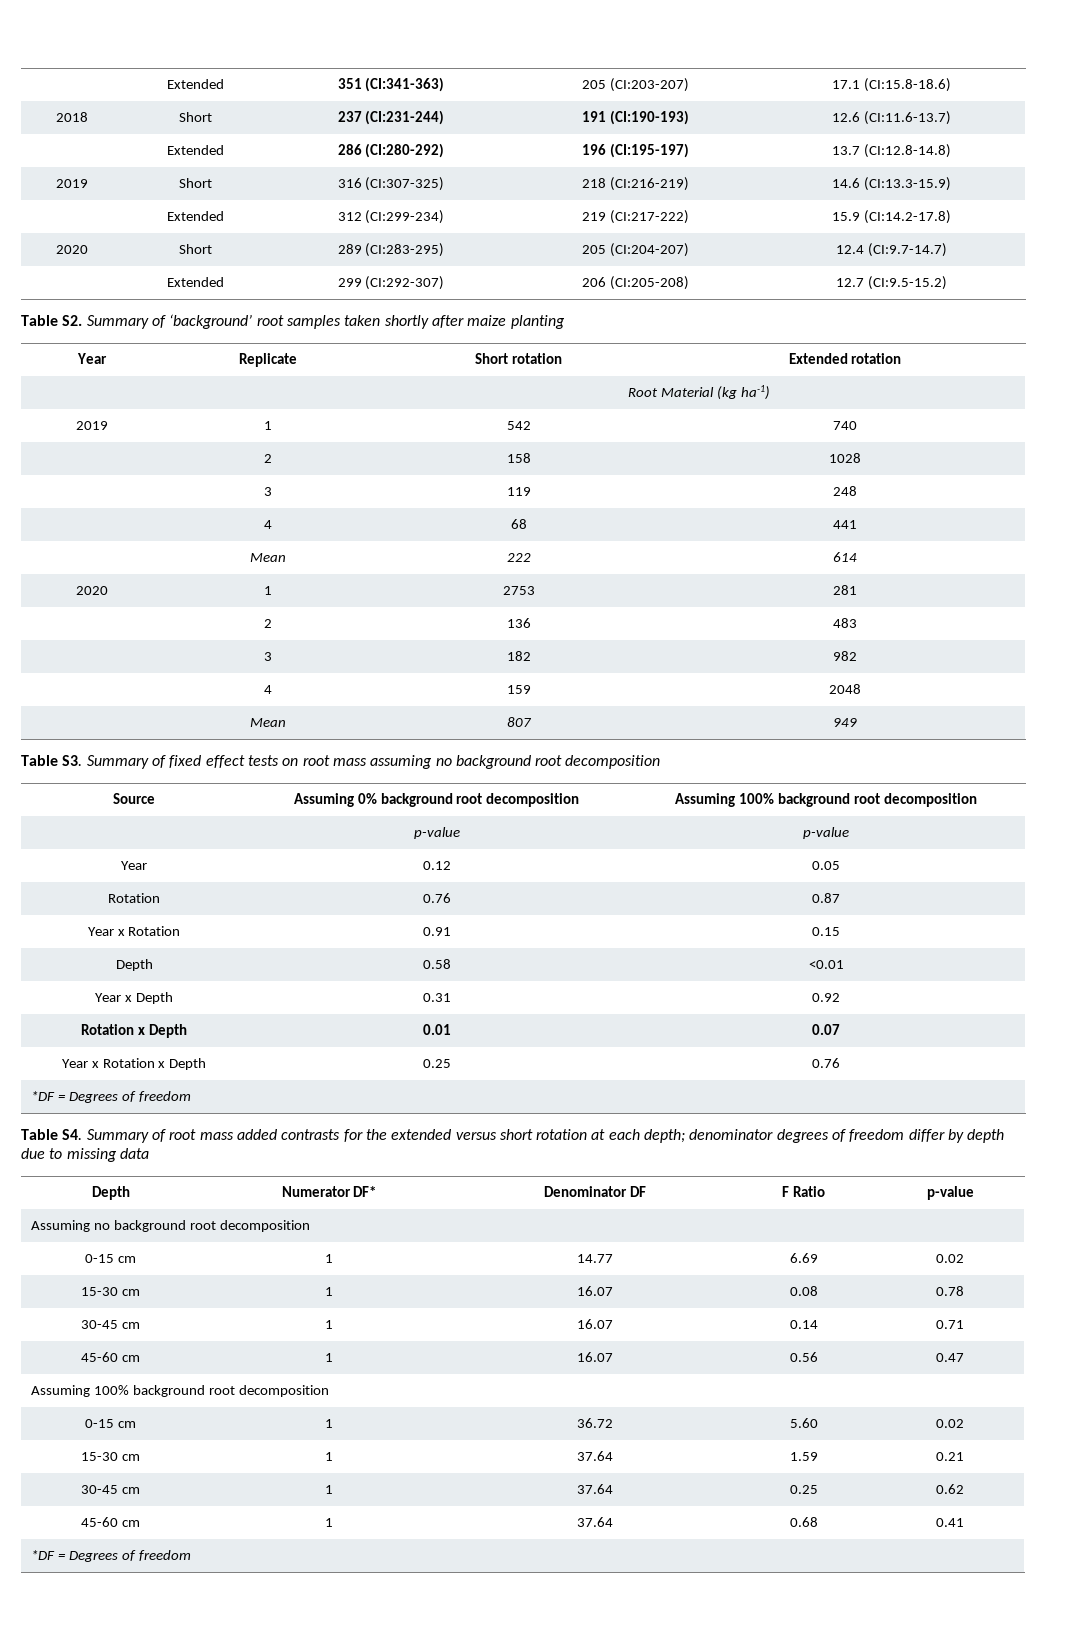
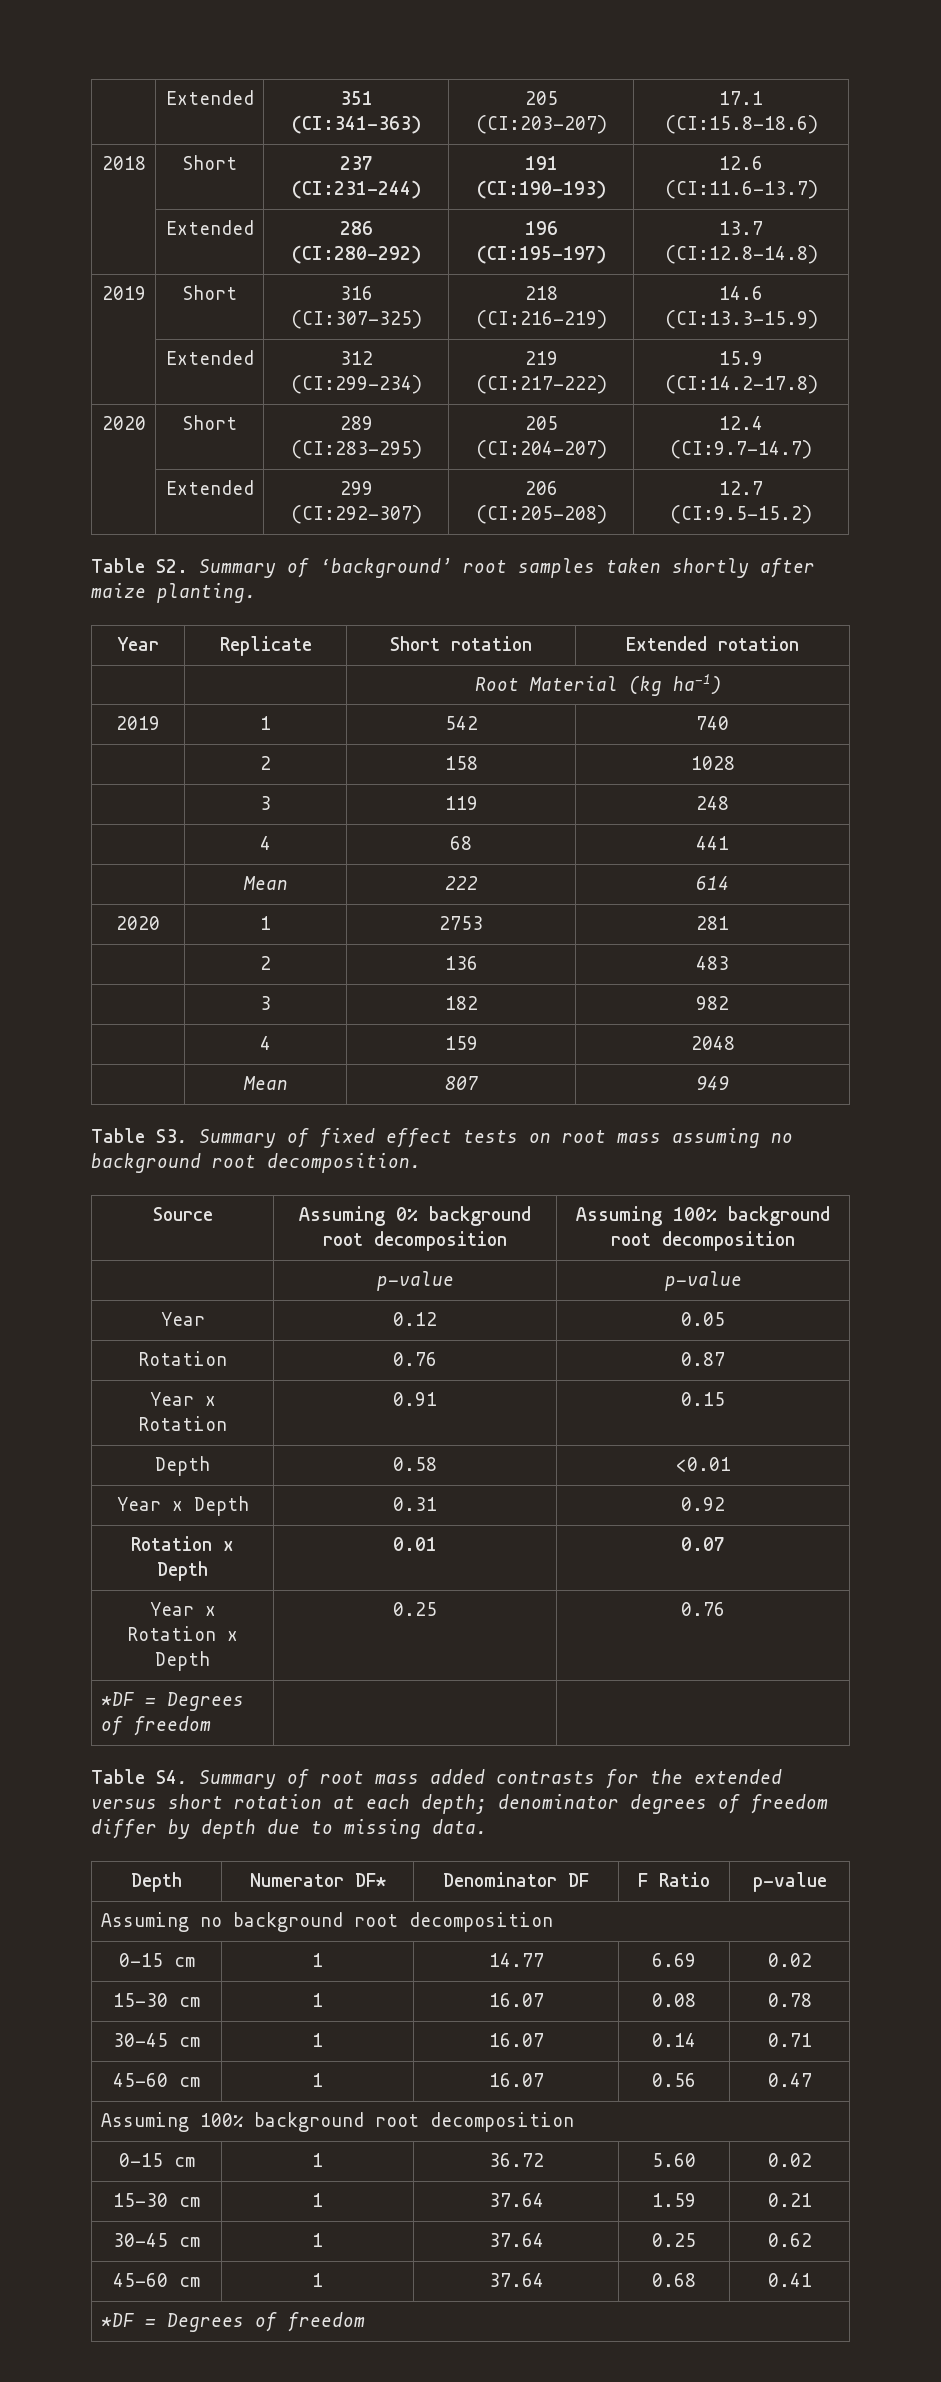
- Table S2. Summary of ‘background’ root samples taken shortly after maize planting
+ Table S2. Summary of ‘background’ root samples taken shortly after maize planting.
- Table S3. Summary of fixed effect tests on root mass assuming no background root decomposition
+ Table S3. Summary of fixed effect tests on root mass assuming no background root decomposition.
- Table S4. Summary of root mass added contrasts for the extended versus short rotation at each depth; denominator degrees of freedom differ by depth due to missing data
+ Table S4. Summary of root mass added contrasts for the extended versus short rotation at each depth; denominator degrees of freedom differ by depth due to missing data.

